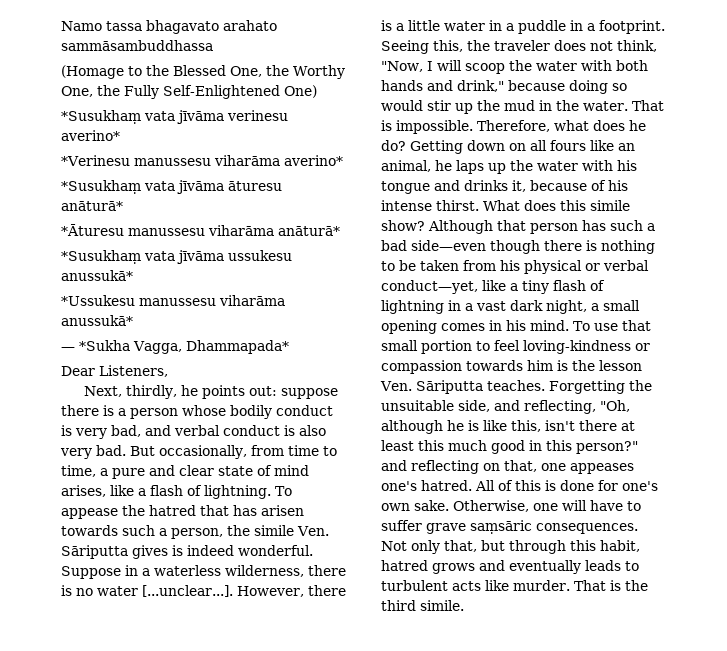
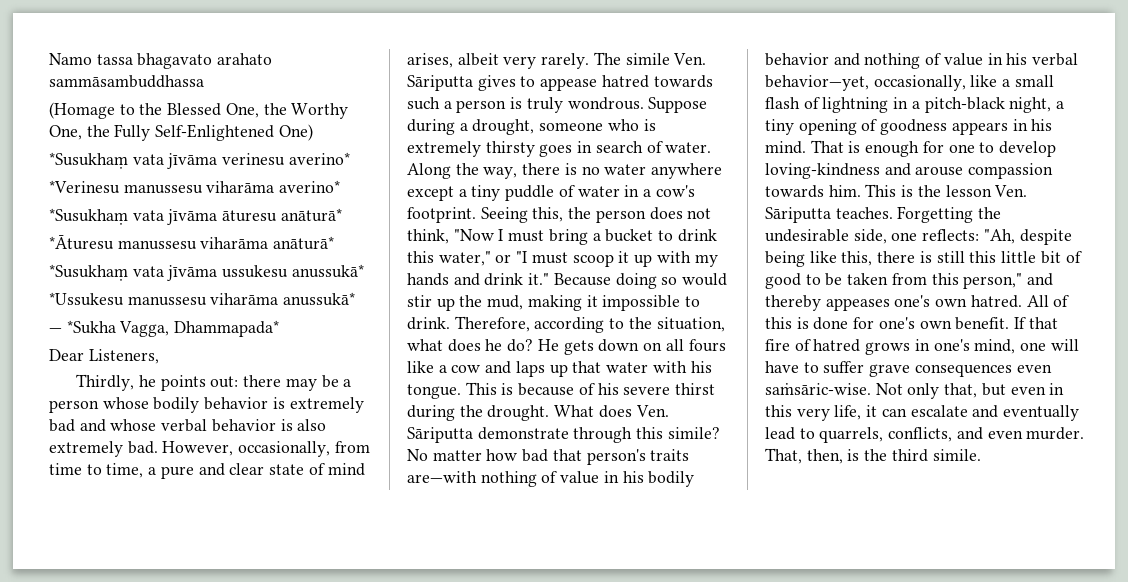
- Next, thirdly, he points out: suppose there is a person whose bodily conduct is very bad, and verbal conduct is also very bad. But occasionally, from time to time, a pure and clear state of mind arises, like a flash of lightning. To appease the hatred that has arisen towards such a person, the simile Ven. Sāriputta gives is indeed wonderful. Suppose in a waterless wilderness, there is no water [...unclear...]. However, there is a little water in a puddle in a footprint.
+ Thirdly, he points out: there may be a person whose bodily behavior is extremely bad and whose verbal behavior is also extremely bad. However, occasionally, from time to time, a pure and clear state of mind arises, albeit very rarely. The simile Ven. Sāriputta gives to appease hatred towards such a person is truly wondrous. Suppose during a drought, someone who is extremely thirsty goes in search of water. Along the way, there is no water anywhere except a tiny puddle of water in a cow's footprint.
- Seeing this, the traveler does not think, "Now, I will scoop the water with both hands and drink," because doing so would stir up the mud in the water. That is impossible. Therefore, what does he do?
+ Seeing this, the person does not think, "Now I must bring a bucket to drink this water," or "I must scoop it up with my hands and drink it." Because doing so would stir up the mud, making it impossible to drink. Therefore, according to the situation, what does he do?
- Getting down on all fours like an animal, he laps up the water with his tongue and drinks it, because of his intense thirst. What does this simile show? Although that person has such a bad side—even though there is nothing to be taken from his physical or verbal conduct—yet, like a tiny flash of lightning in a vast dark night, a small opening comes in his mind. To use that small portion to feel loving-kindness or compassion towards him is the lesson Ven. Sāriputta teaches.
+ He gets down on all fours like a cow and laps up that water with his tongue. This is because of his severe thirst during the drought. What does Ven. Sāriputta demonstrate through this simile? No matter how bad that person's traits are—with nothing of value in his bodily behavior and nothing of value in his verbal behavior—yet, occasionally, like a small flash of lightning in a pitch-black night, a tiny opening of goodness appears in his mind. That is enough for one to develop loving-kindness and arouse compassion towards him. This is the lesson Ven. Sāriputta teaches.
- Forgetting the unsuitable side, and reflecting, "Oh, although he is like this, isn't there at least this much good in this person?" and reflecting on that, one appeases one's hatred.
+ Forgetting the undesirable side, one reflects: "Ah, despite being like this, there is still this little bit of good to be taken from this person," and thereby appeases one's own hatred.
- All of this is done for one's own sake. Otherwise, one will have to suffer grave saṃsāric consequences.
+ All of this is done for one's own benefit. If that fire of hatred grows in one's mind, one will have to suffer grave consequences even saṁsāric-wise.
- Not only that, but through this habit, hatred grows and eventually leads to turbulent acts like murder. That is the third simile.
+ Not only that, but even in this very life, it can escalate and eventually lead to quarrels, conflicts, and even murder. That, then, is the third simile.

